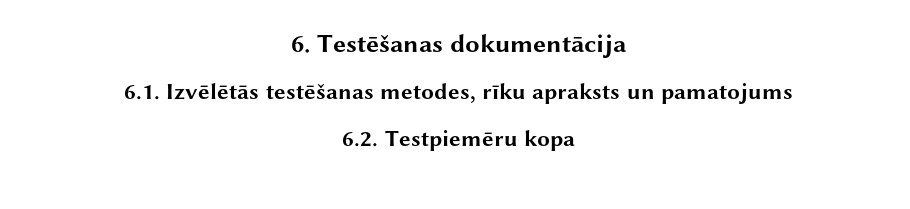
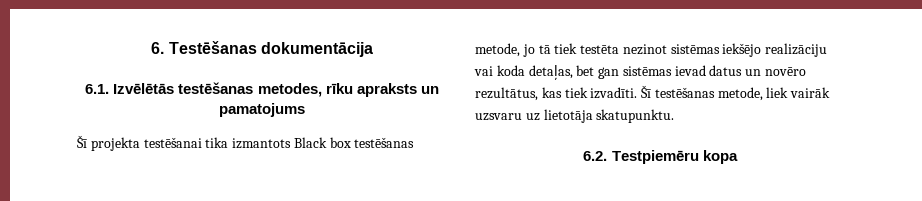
+ Šī projekta testēšanai tika izmantots Black box testēšanas metode, jo tā tiek testēta nezinot sistēmas iekšējo realizāciju vai koda detaļas, bet gan sistēmas ievad datus un novēro rezultātus, kas tiek izvadīti. Šī testēšanas metode, liek vairāk uzsvaru uz lietotāja skatupunktu.

